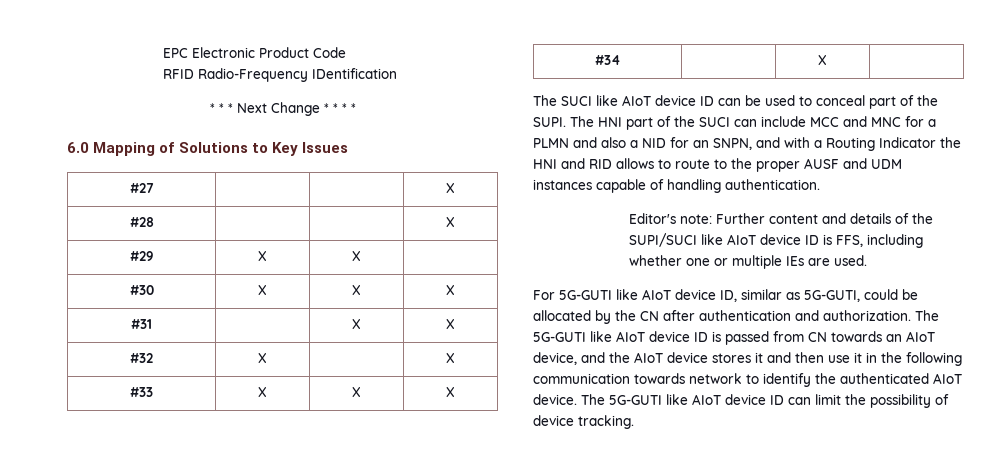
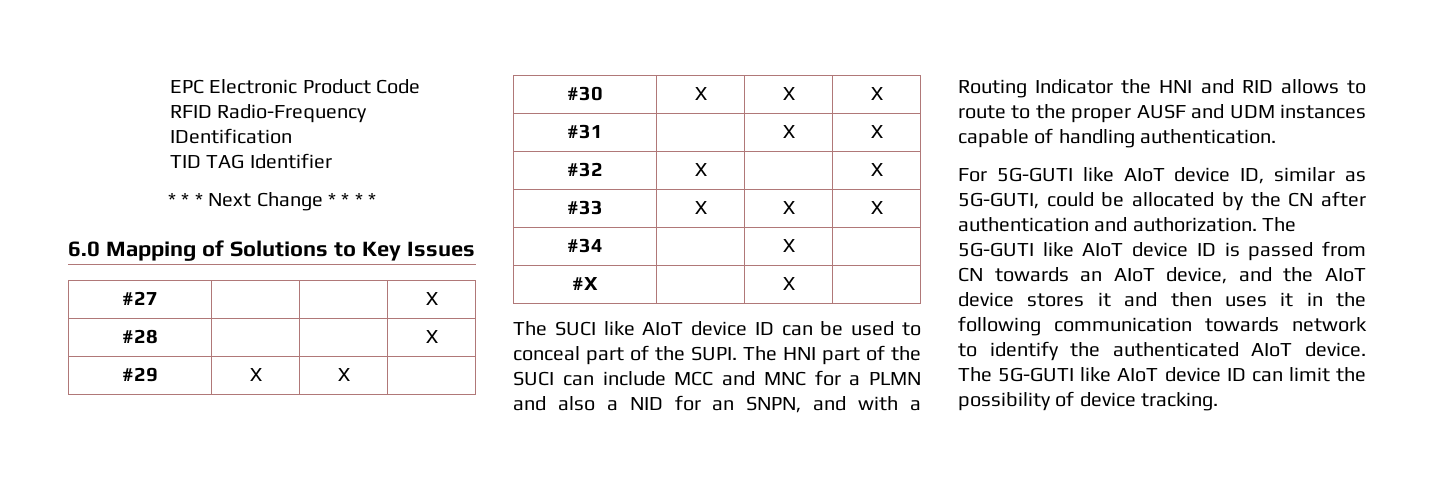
+ TID TAG Identifier
+ #X | | X |
- Editor's note: Further content and details of the SUPI/SUCI like AIoT device ID is FFS, including whether one or multiple IEs are used.
- The 5G-GUTI like AIoT device ID is passed from CN towards an AIoT device, and the AIoT device stores it and then use it in the following communication towards network to identify the authenticated AIoT device.
+ The 5G-GUTI like AIoT device ID is passed from CN towards an AIoT device, and the AIoT device stores it and then uses it in the following communication towards network to identify the authenticated AIoT device.

